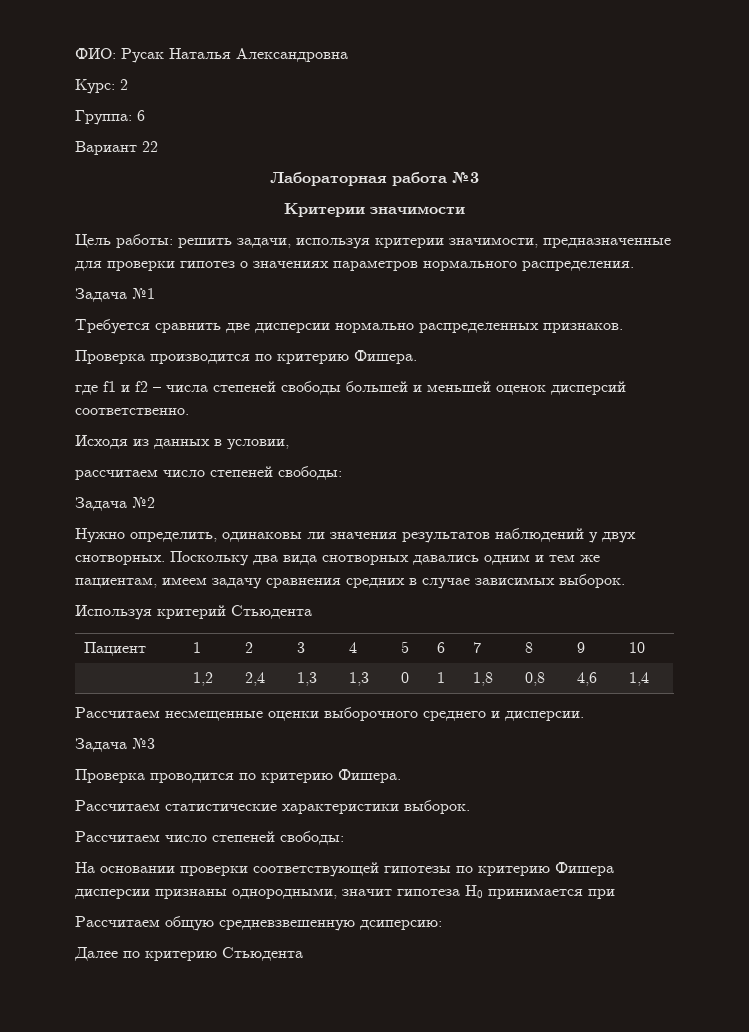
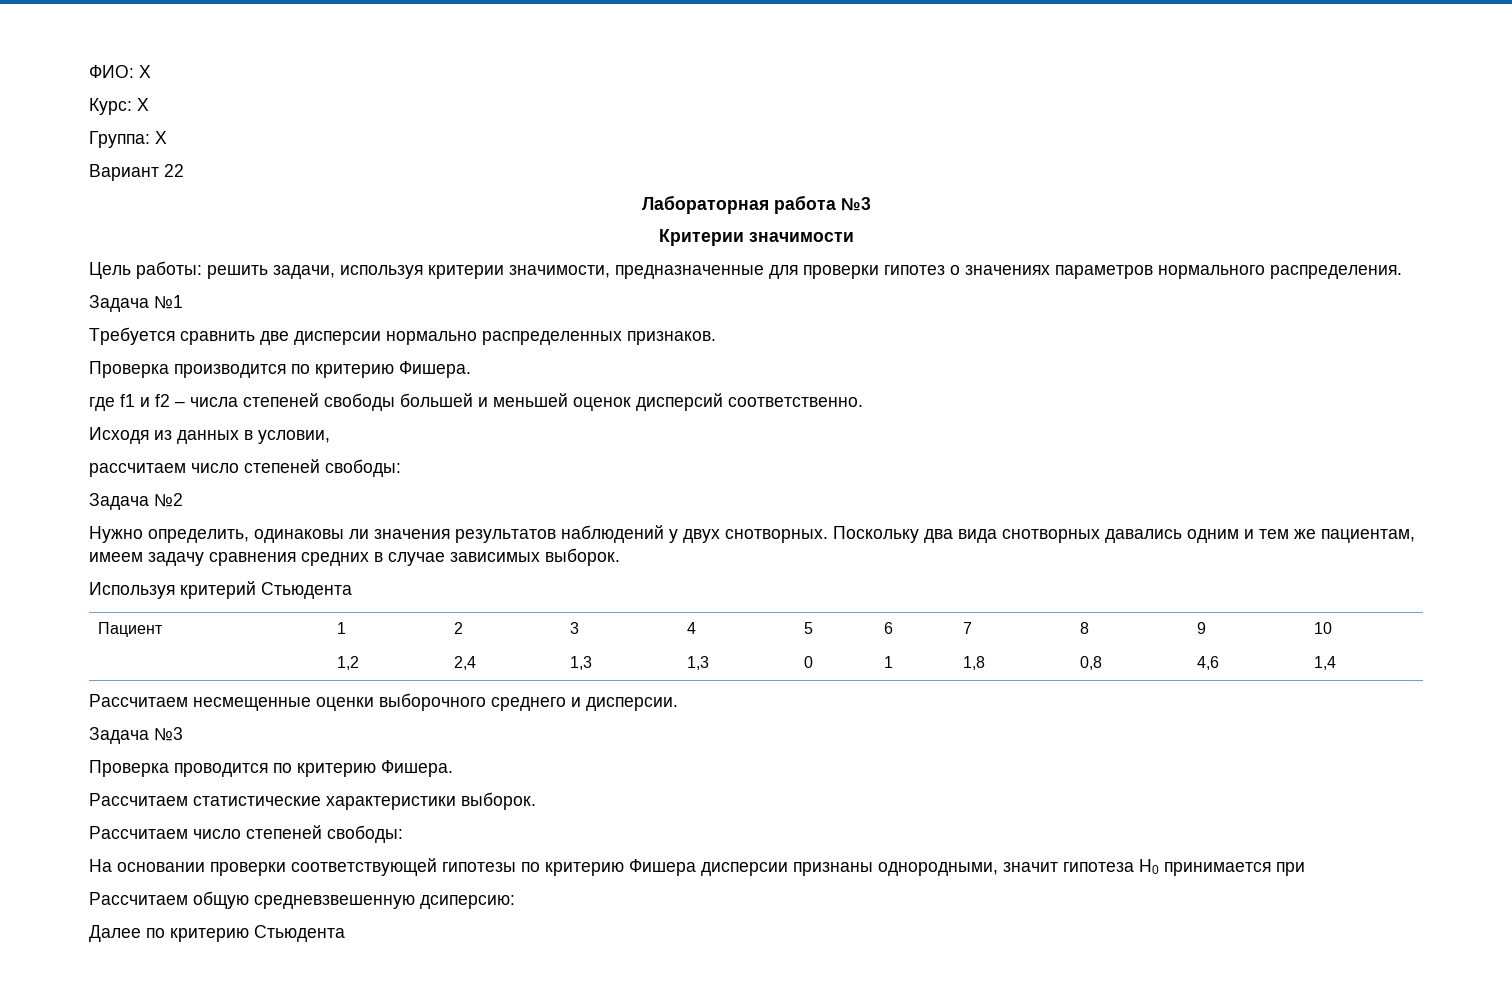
- ФИО: Русак Наталья Александровна
+ ФИО: X
- Курс: 2
+ Курс: X
- Группа: 6
+ Группа: X

